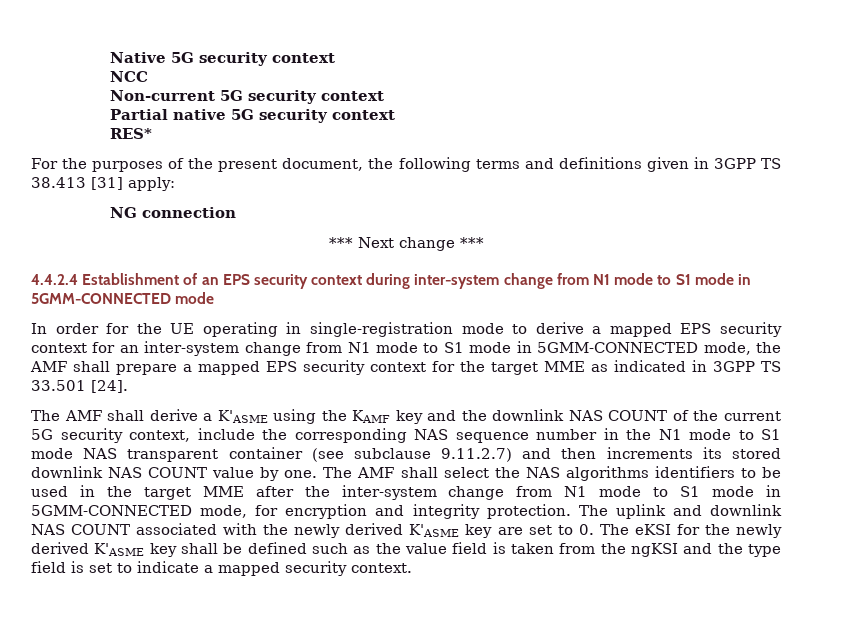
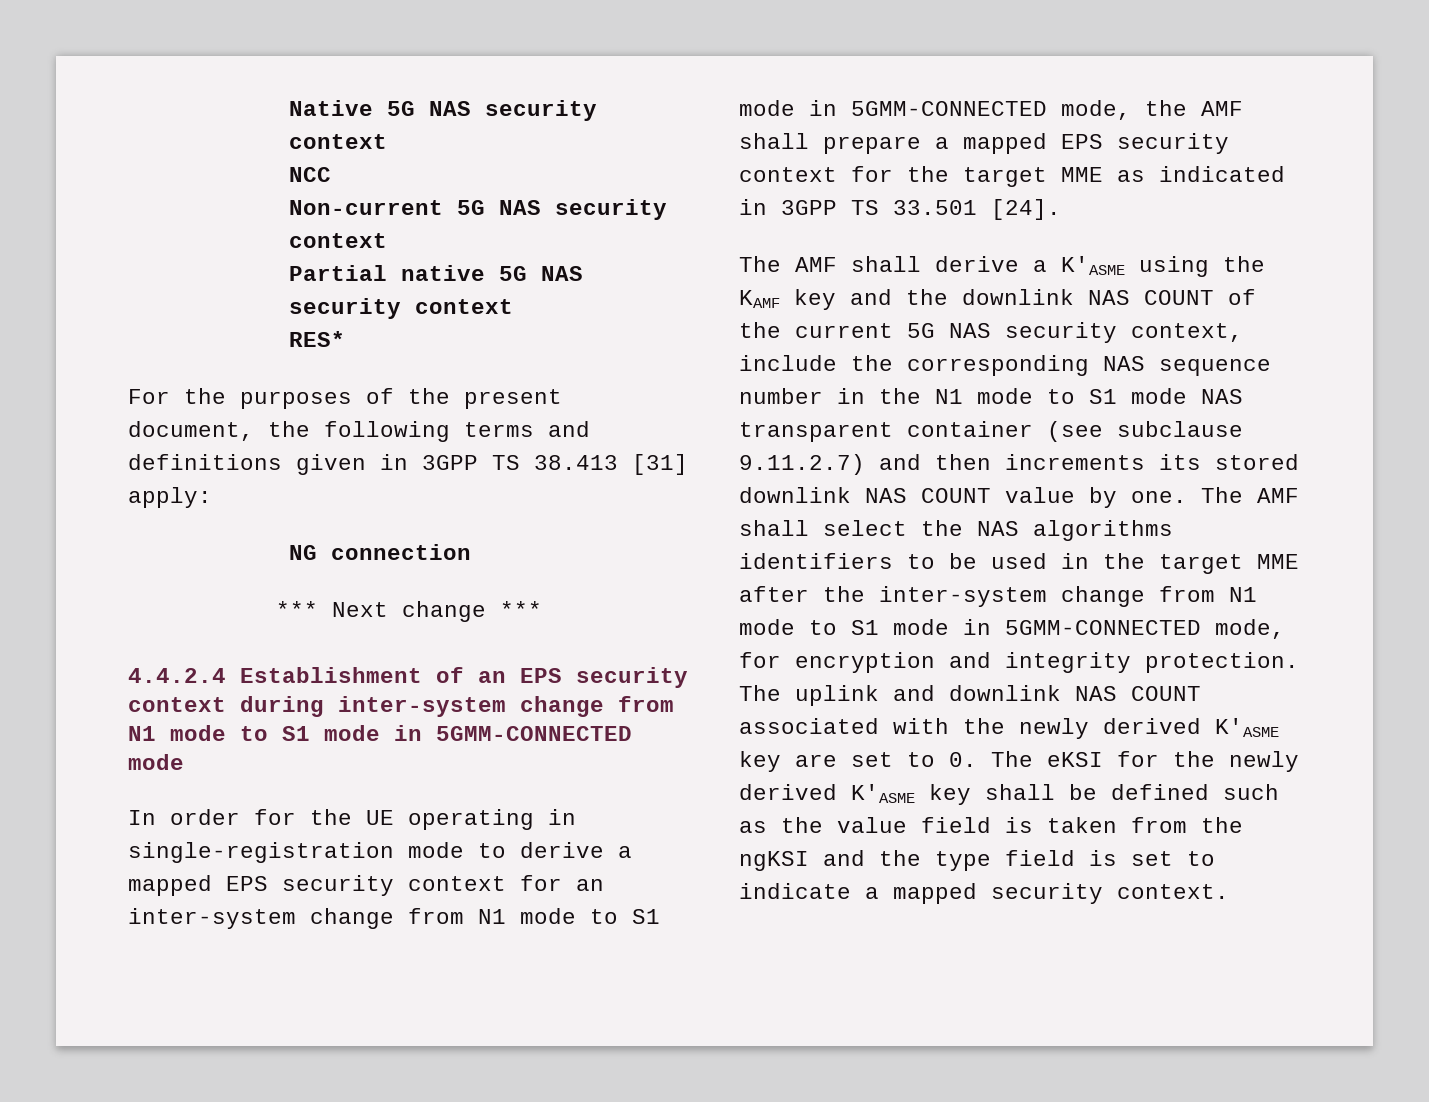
- Native 5G security context
+ Native 5G NAS security context
- Non-current 5G security context
+ Non-current 5G NAS security context
- Partial native 5G security context
+ Partial native 5G NAS security context
- The AMF shall derive a K'ASME using the KAMF key and the downlink NAS COUNT of the current 5G security context, include the corresponding NAS sequence number in the N1 mode to S1 mode NAS transparent container (see subclause 9.11.2.7) and then increments its stored downlink NAS COUNT value by one.
+ The AMF shall derive a K'ASME using the KAMF key and the downlink NAS COUNT of the current 5G NAS security context, include the corresponding NAS sequence number in the N1 mode to S1 mode NAS transparent container (see subclause 9.11.2.7) and then increments its stored downlink NAS COUNT value by one.

